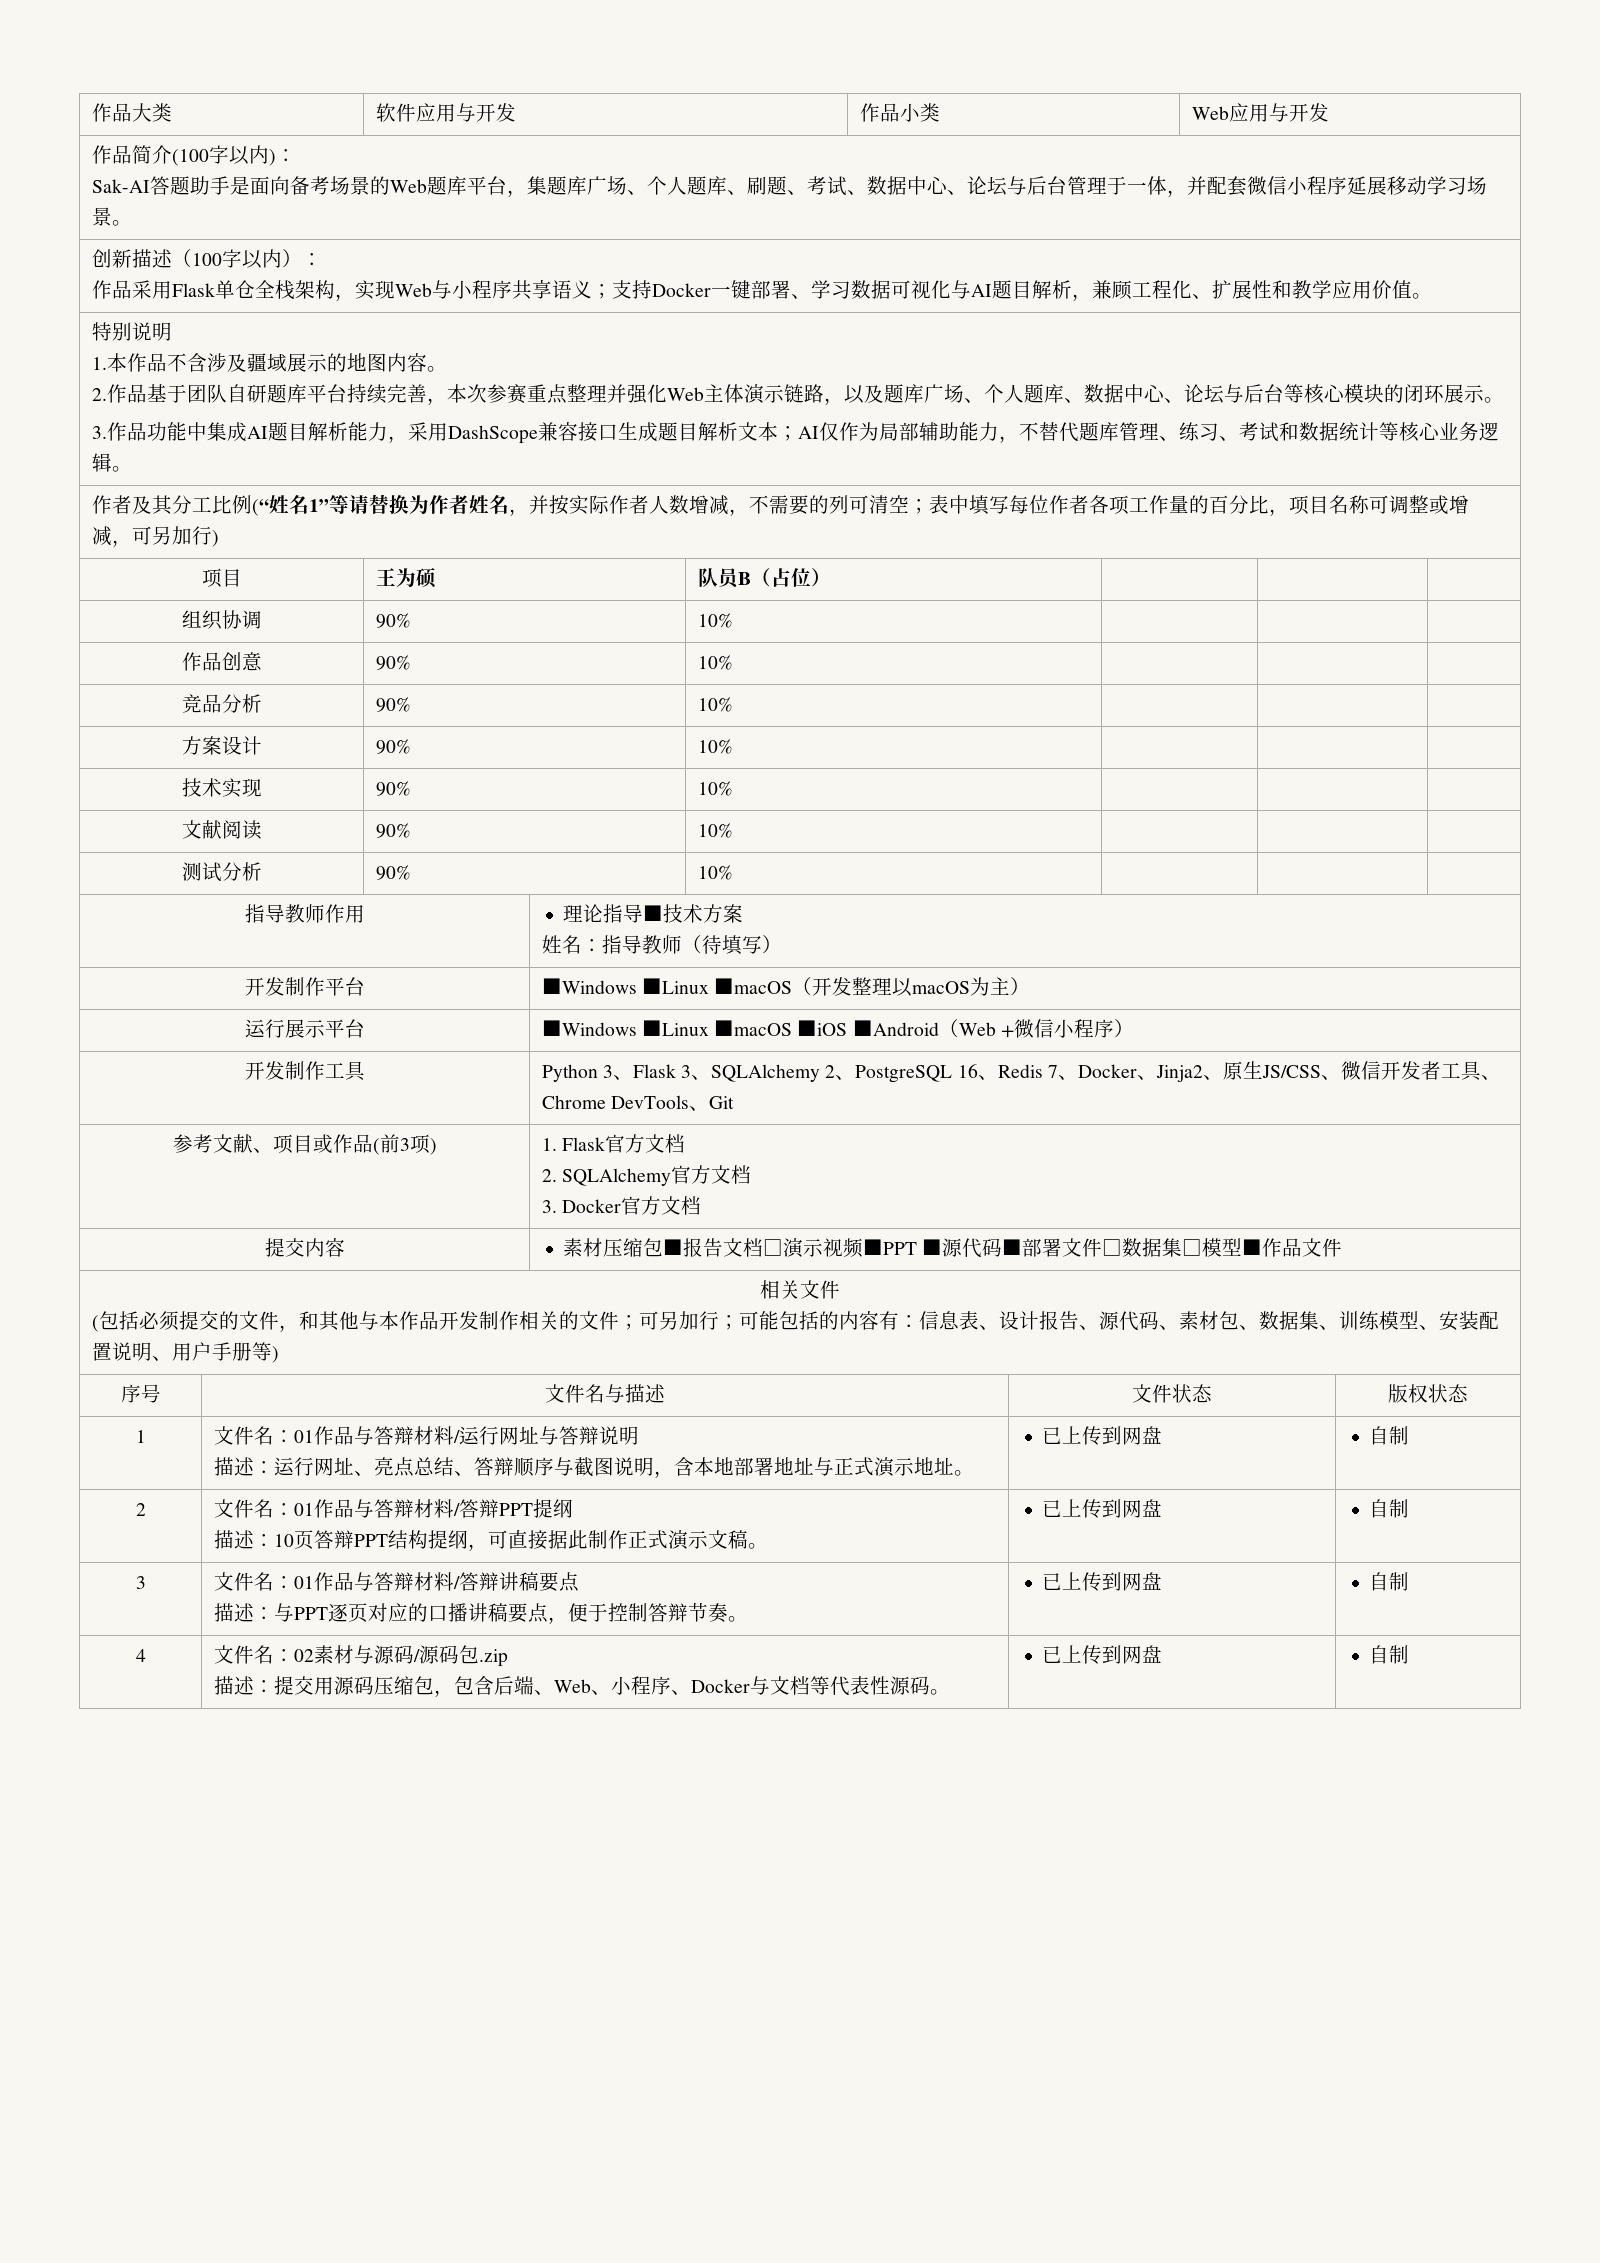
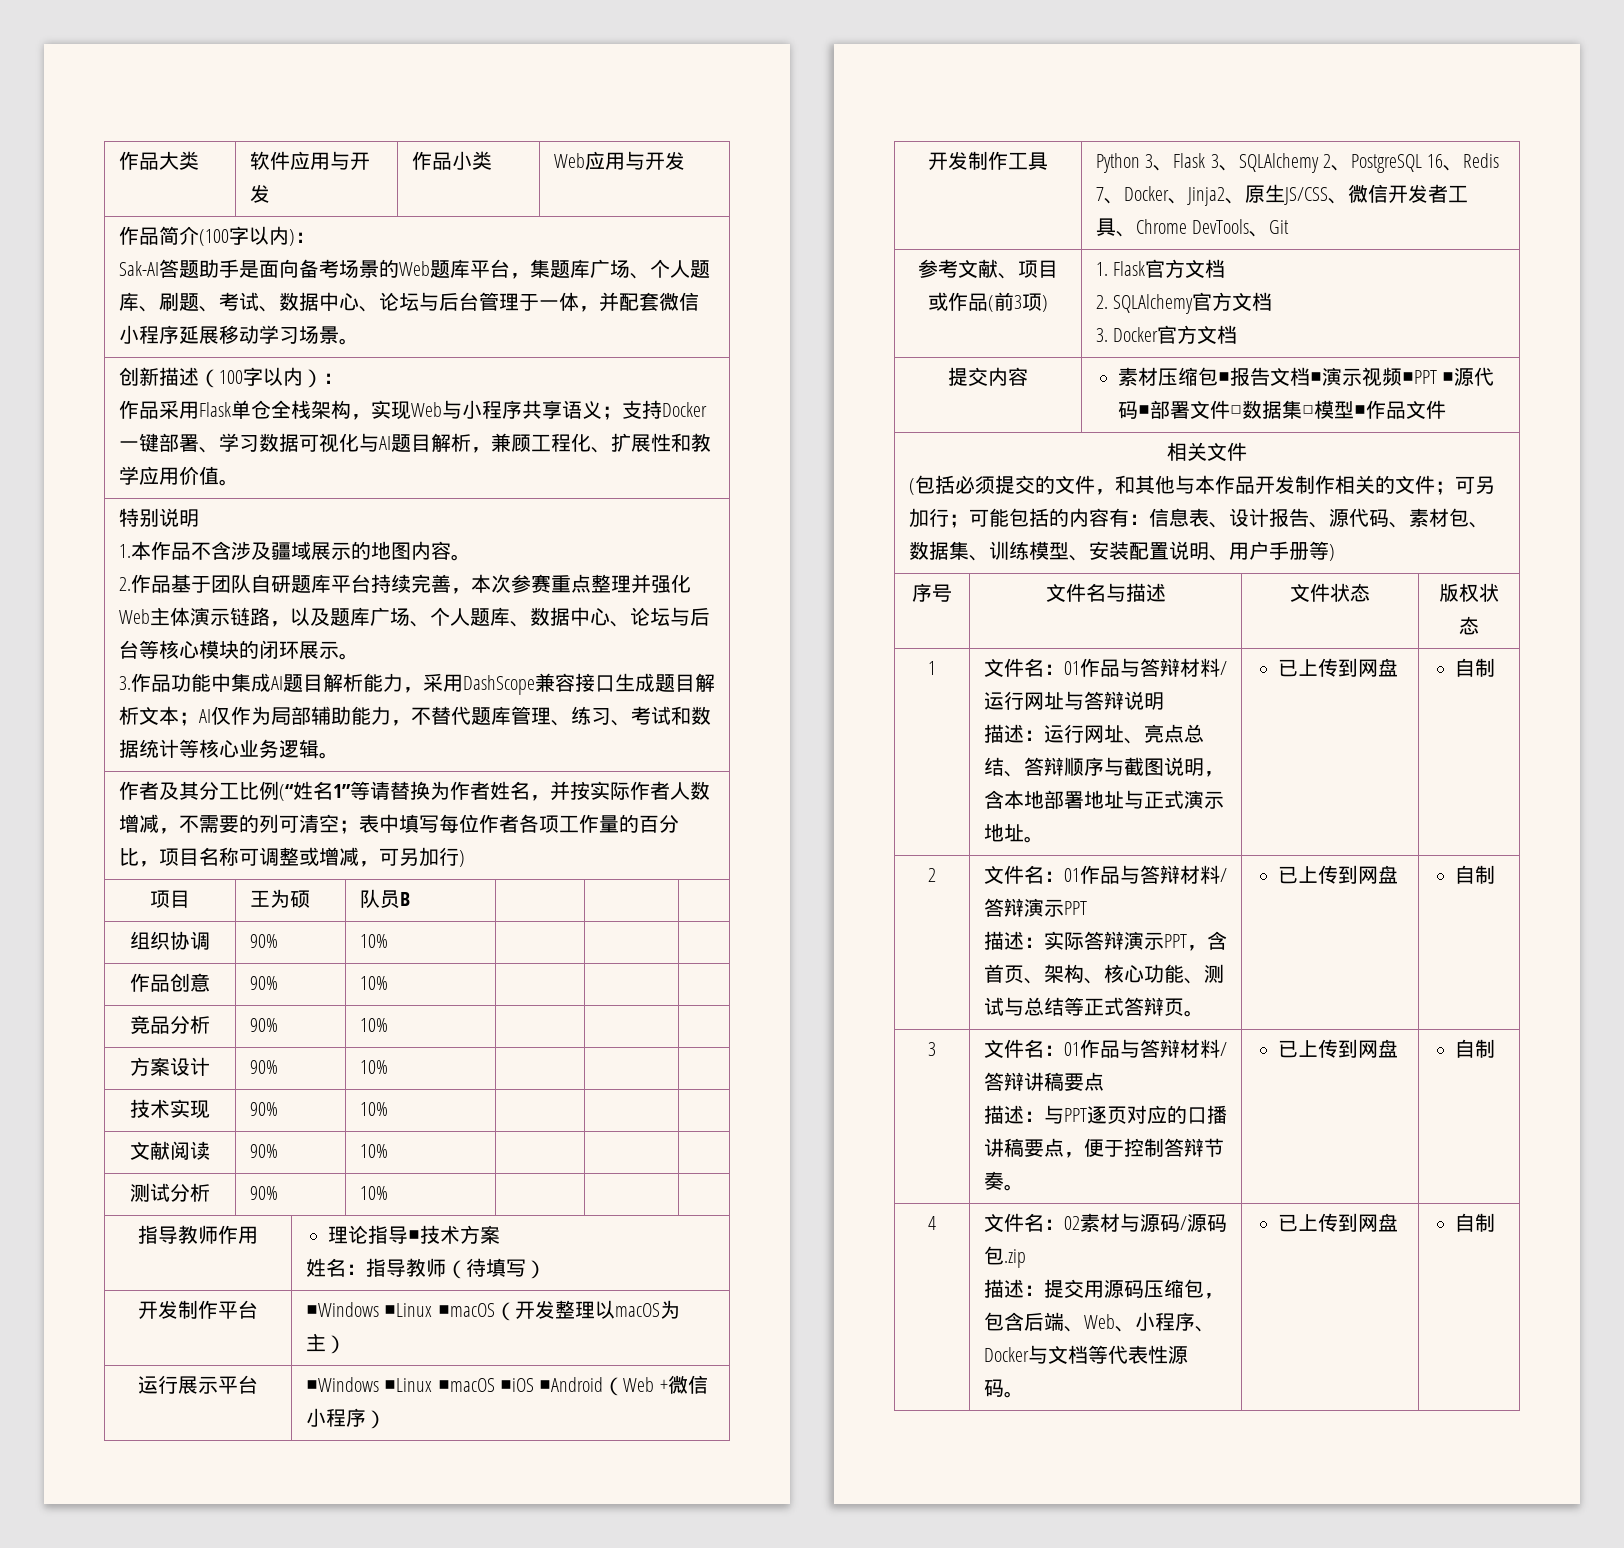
- 项目 | 王为硕 | 队员B（占位） | | |
+ 项目 | 王为硕 | 队员B | | |
- 提交内容 | 素材压缩包■报告文档□演示视频■PPT ■源代码■部署文件□数据集□模型■作品文件
+ 提交内容 | 素材压缩包■报告文档■演示视频■PPT ■源代码■部署文件□数据集□模型■作品文件
- 2 | 文件名：01作品与答辩材料/答辩PPT提纲
- 描述：10页答辩PPT结构提纲，可直接据此制作正式演示文稿。 | 已上传到网盘 | 自制
+ 2 | 文件名：01作品与答辩材料/答辩演示PPT
+ 描述：实际答辩演示PPT，含首页、架构、核心功能、测试与总结等正式答辩页。 | 已上传到网盘 | 自制

